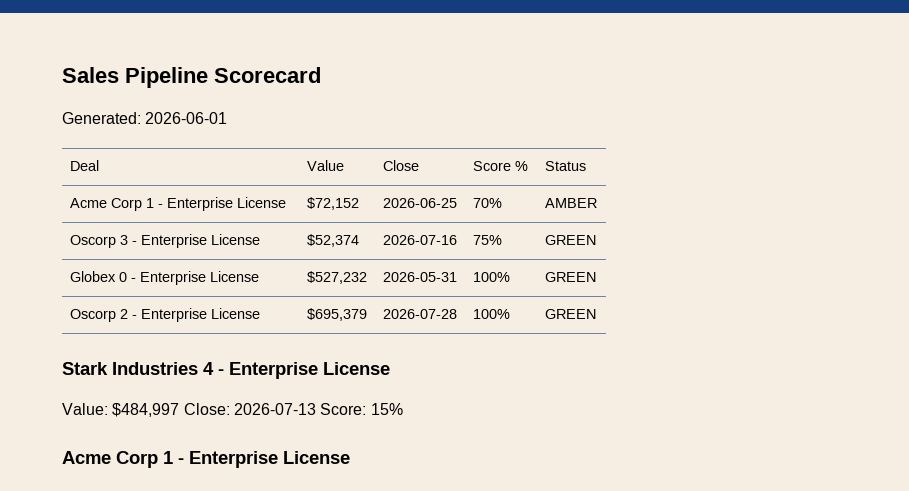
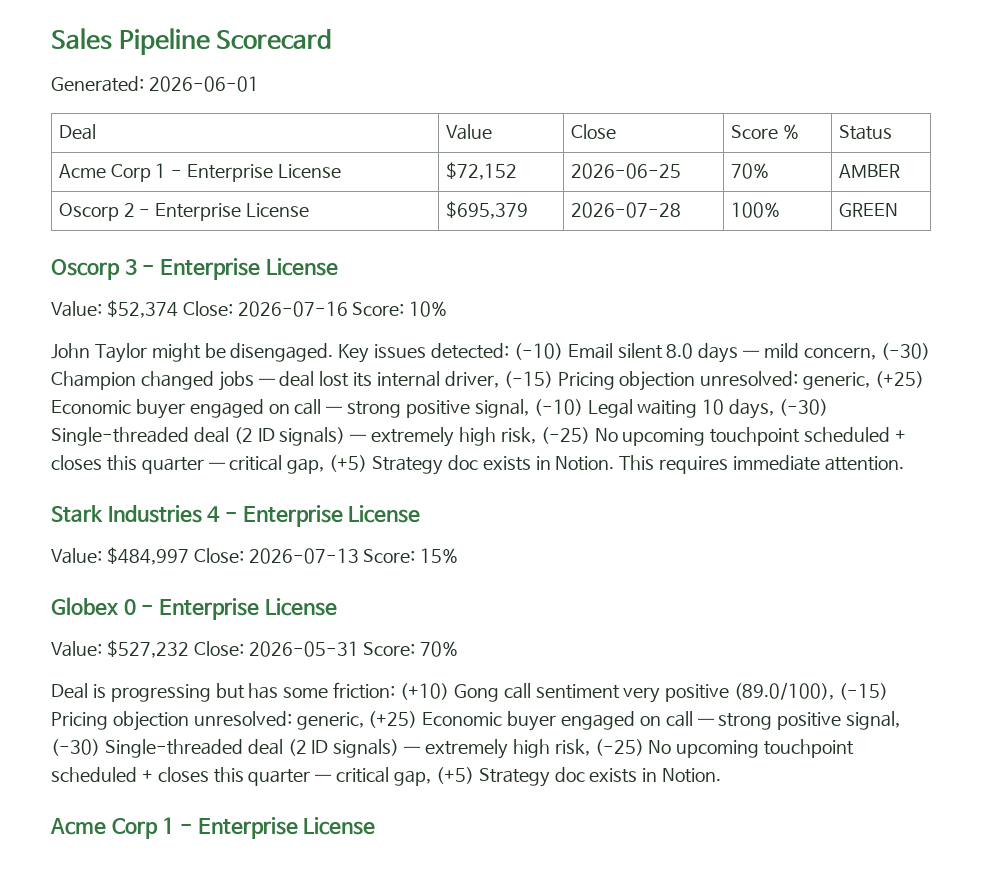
- Oscorp 3 - Enterprise License | $52,374 | 2026-07-16 | 75% | GREEN
- Globex 0 - Enterprise License | $527,232 | 2026-05-31 | 100% | GREEN
+ Oscorp 3 - Enterprise License
+ Value: $52,374 Close: 2026-07-16 Score: 10%
+ John Taylor might be disengaged. Key issues detected: (-10) Email silent 8.0 days — mild concern, (-30) Champion changed jobs — deal lost its internal driver, (-15) Pricing objection unresolved: generic, (+25) Economic buyer engaged on call — strong positive signal, (-10) Legal waiting 10 days, (-30) Single-threaded deal (2 ID signals) — extremely high risk, (-25) No upcoming touchpoint scheduled + closes this quarter — critical gap, (+5) Strategy doc exists in Notion. This requires immediate attention.
+ Globex 0 - Enterprise License
+ Value: $527,232 Close: 2026-05-31 Score: 70%
+ Deal is progressing but has some friction: (+10) Gong call sentiment very positive (89.0/100), (-15) Pricing objection unresolved: generic, (+25) Economic buyer engaged on call — strong positive signal, (-30) Single-threaded deal (2 ID signals) — extremely high risk, (-25) No upcoming touchpoint scheduled + closes this quarter — critical gap, (+5) Strategy doc exists in Notion.

